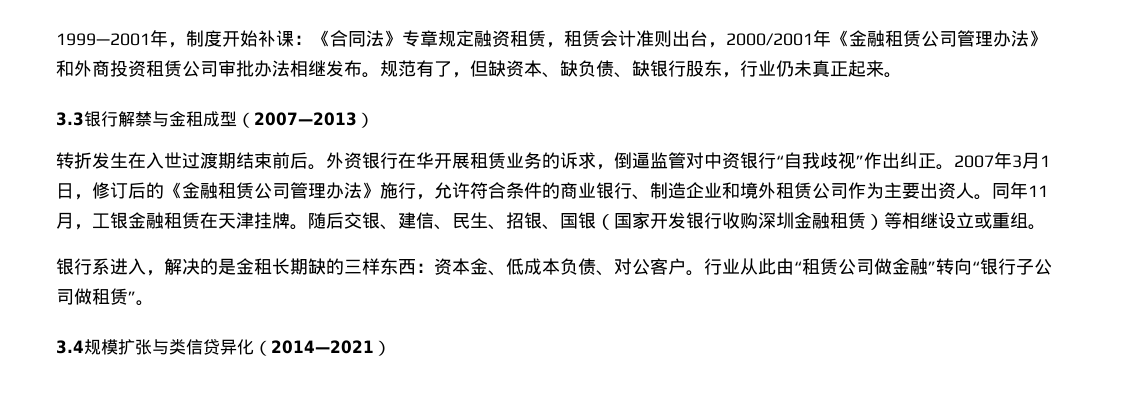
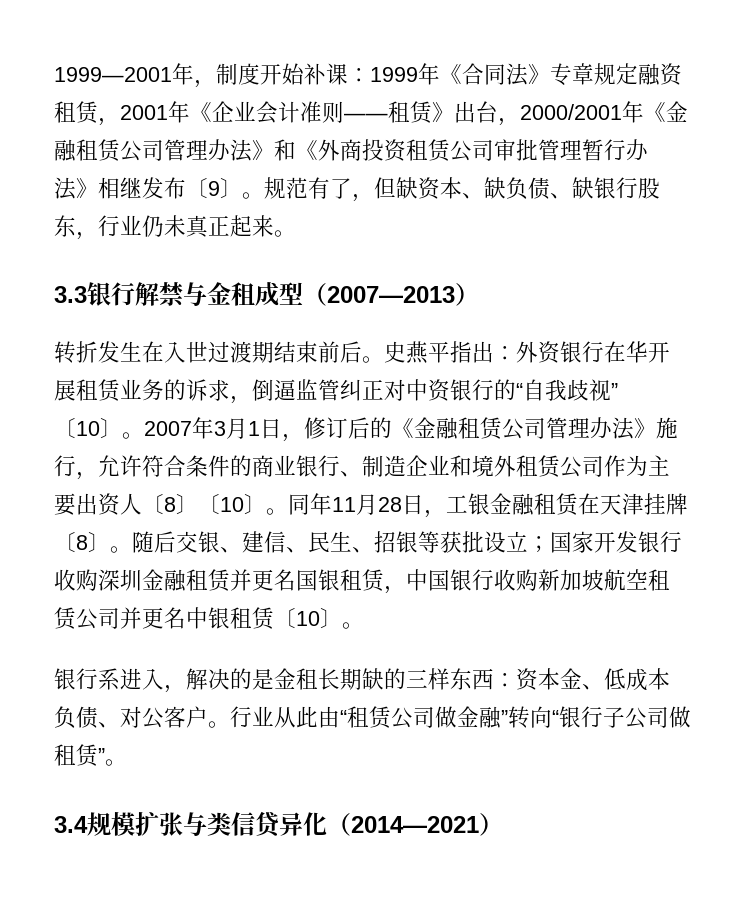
- 1999—2001年，制度开始补课：《合同法》专章规定融资租赁，租赁会计准则出台，2000/2001年《金融租赁公司管理办法》和外商投资租赁公司审批办法相继发布。
+ 1999—2001年，制度开始补课：1999年《合同法》专章规定融资租赁，2001年《企业会计准则——租赁》出台，2000/2001年《金融租赁公司管理办法》和《外商投资租赁公司审批管理暂行办法》相继发布〔9〕。
- 外资银行在华开展租赁业务的诉求，倒逼监管对中资银行“自我歧视”作出纠正。
+ 史燕平指出：外资银行在华开展租赁业务的诉求，倒逼监管纠正对中资银行的“自我歧视”〔10〕。
- 2007年3月1日，修订后的《金融租赁公司管理办法》施行，允许符合条件的商业银行、制造企业和境外租赁公司作为主要出资人。
+ 2007年3月1日，修订后的《金融租赁公司管理办法》施行，允许符合条件的商业银行、制造企业和境外租赁公司作为主要出资人〔8〕〔10〕。
- 同年11月，工银金融租赁在天津挂牌。
+ 同年11月28日，工银金融租赁在天津挂牌〔8〕。
- 随后交银、建信、民生、招银、国银（国家开发银行收购深圳金融租赁）等相继设立或重组。
+ 随后交银、建信、民生、招银等获批设立；国家开发银行收购深圳金融租赁并更名国银租赁，中国银行收购新加坡航空租赁公司并更名中银租赁〔10〕。

